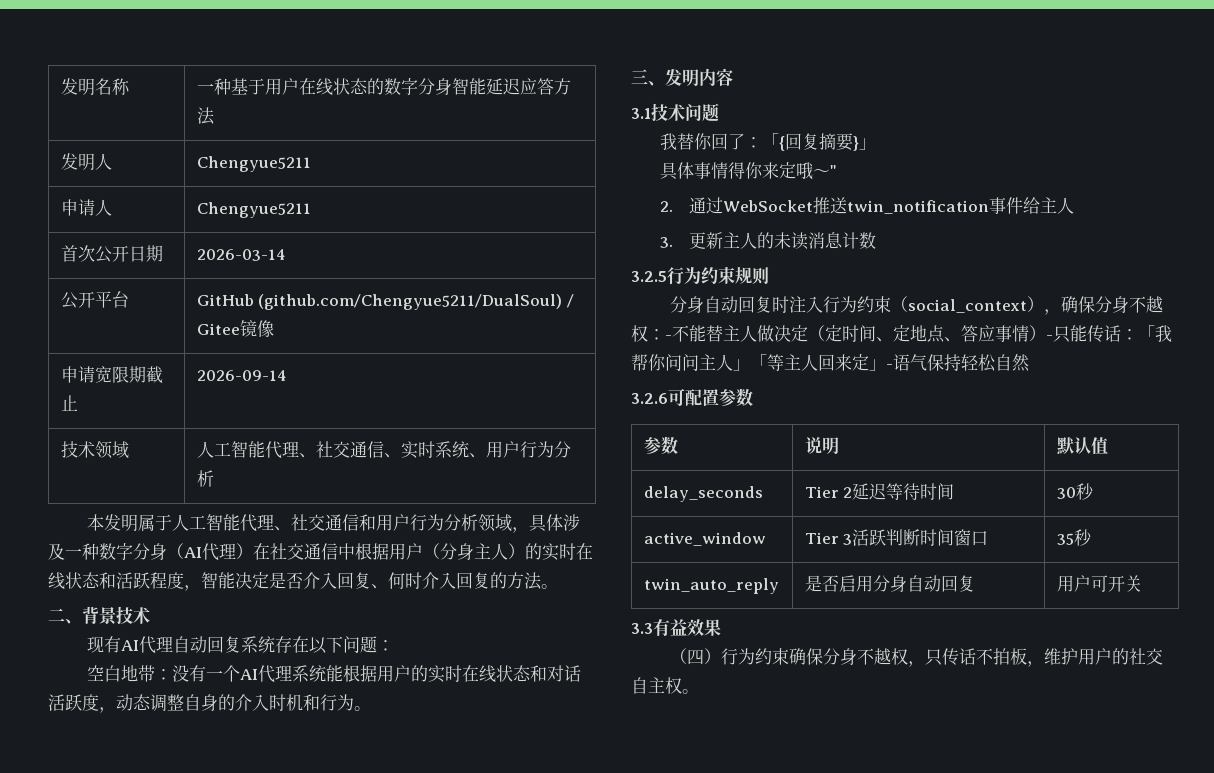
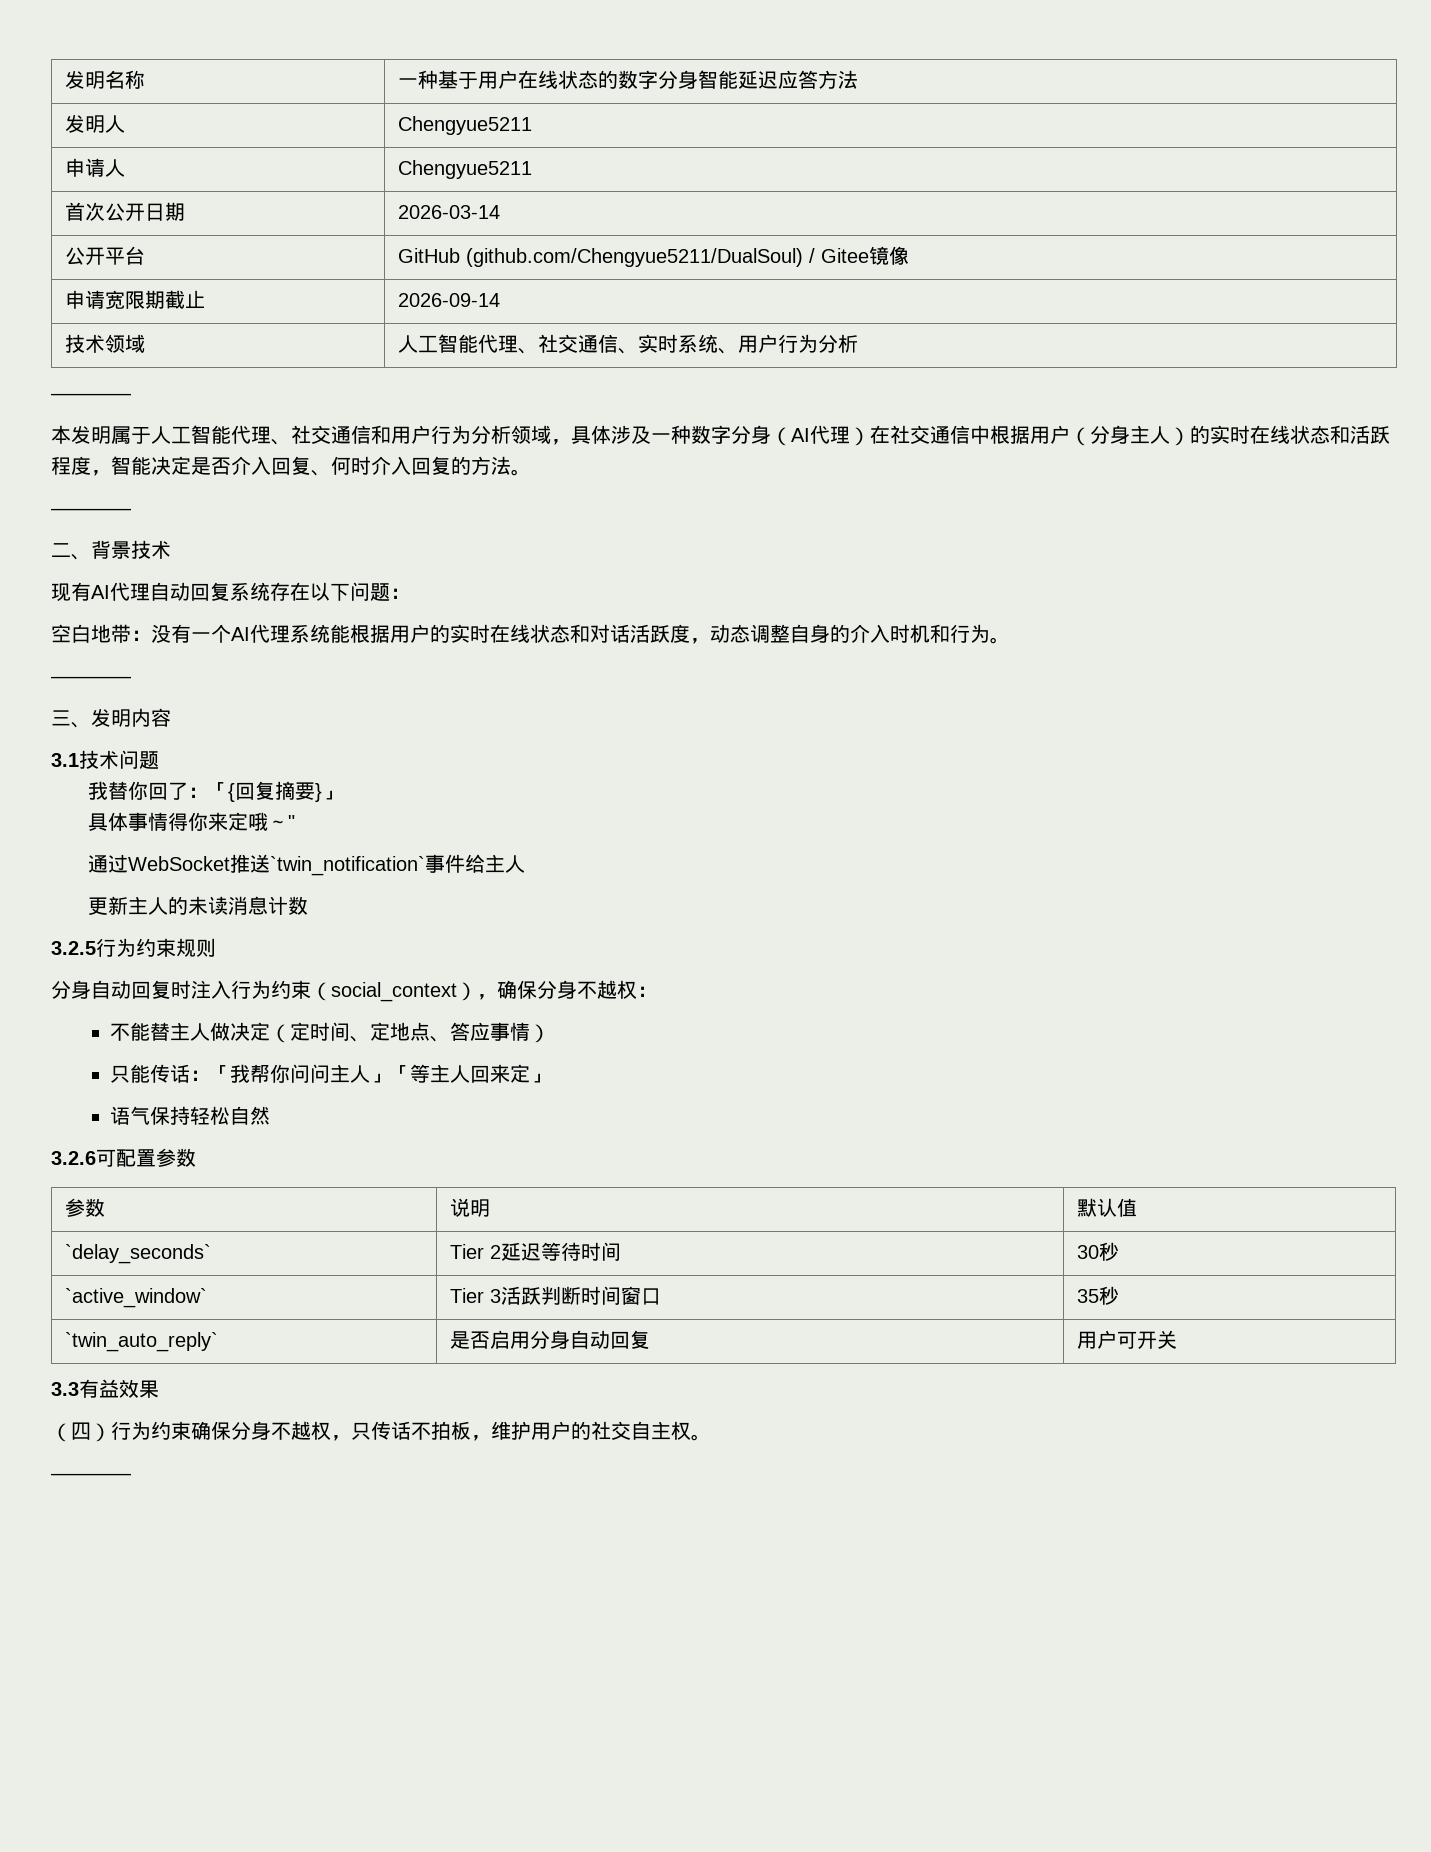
  技术领域 | 人工智能代理、社交通信、实时系统、用户行为分析
+ ――――
  本发明属于人工智能代理、社交通信和用户行为分析领域，具体涉及一种数字分身（AI代理）在社交通信中根据用户（分身主人）的实时在线状态和活跃程度，智能决定是否介入回复、何时介入回复的方法。
+ ――――
  空白地带：没有一个AI代理系统能根据用户的实时在线状态和对话活跃度，动态调整自身的介入时机和行为。
+ ――――
- 2.通过WebSocket推送twin_notification事件给主人
+ 通过WebSocket推送`twin_notification`事件给主人
- 3.更新主人的未读消息计数
+ 更新主人的未读消息计数
- 分身自动回复时注入行为约束（social_context），确保分身不越权：-不能替主人做决定（定时间、定地点、答应事情）-只能传话：「我帮你问问主人」「等主人回来定」-语气保持轻松自然
+ 分身自动回复时注入行为约束（social_context），确保分身不越权：
+ 不能替主人做决定（定时间、定地点、答应事情）
+ 只能传话：「我帮你问问主人」「等主人回来定」
+ 语气保持轻松自然
- delay_seconds | Tier 2延迟等待时间 | 30秒
+ `delay_seconds` | Tier 2延迟等待时间 | 30秒
- active_window | Tier 3活跃判断时间窗口 | 35秒
+ `active_window` | Tier 3活跃判断时间窗口 | 35秒
- twin_auto_reply | 是否启用分身自动回复 | 用户可开关
+ `twin_auto_reply` | 是否启用分身自动回复 | 用户可开关
  （四）行为约束确保分身不越权，只传话不拍板，维护用户的社交自主权。
+ ――――

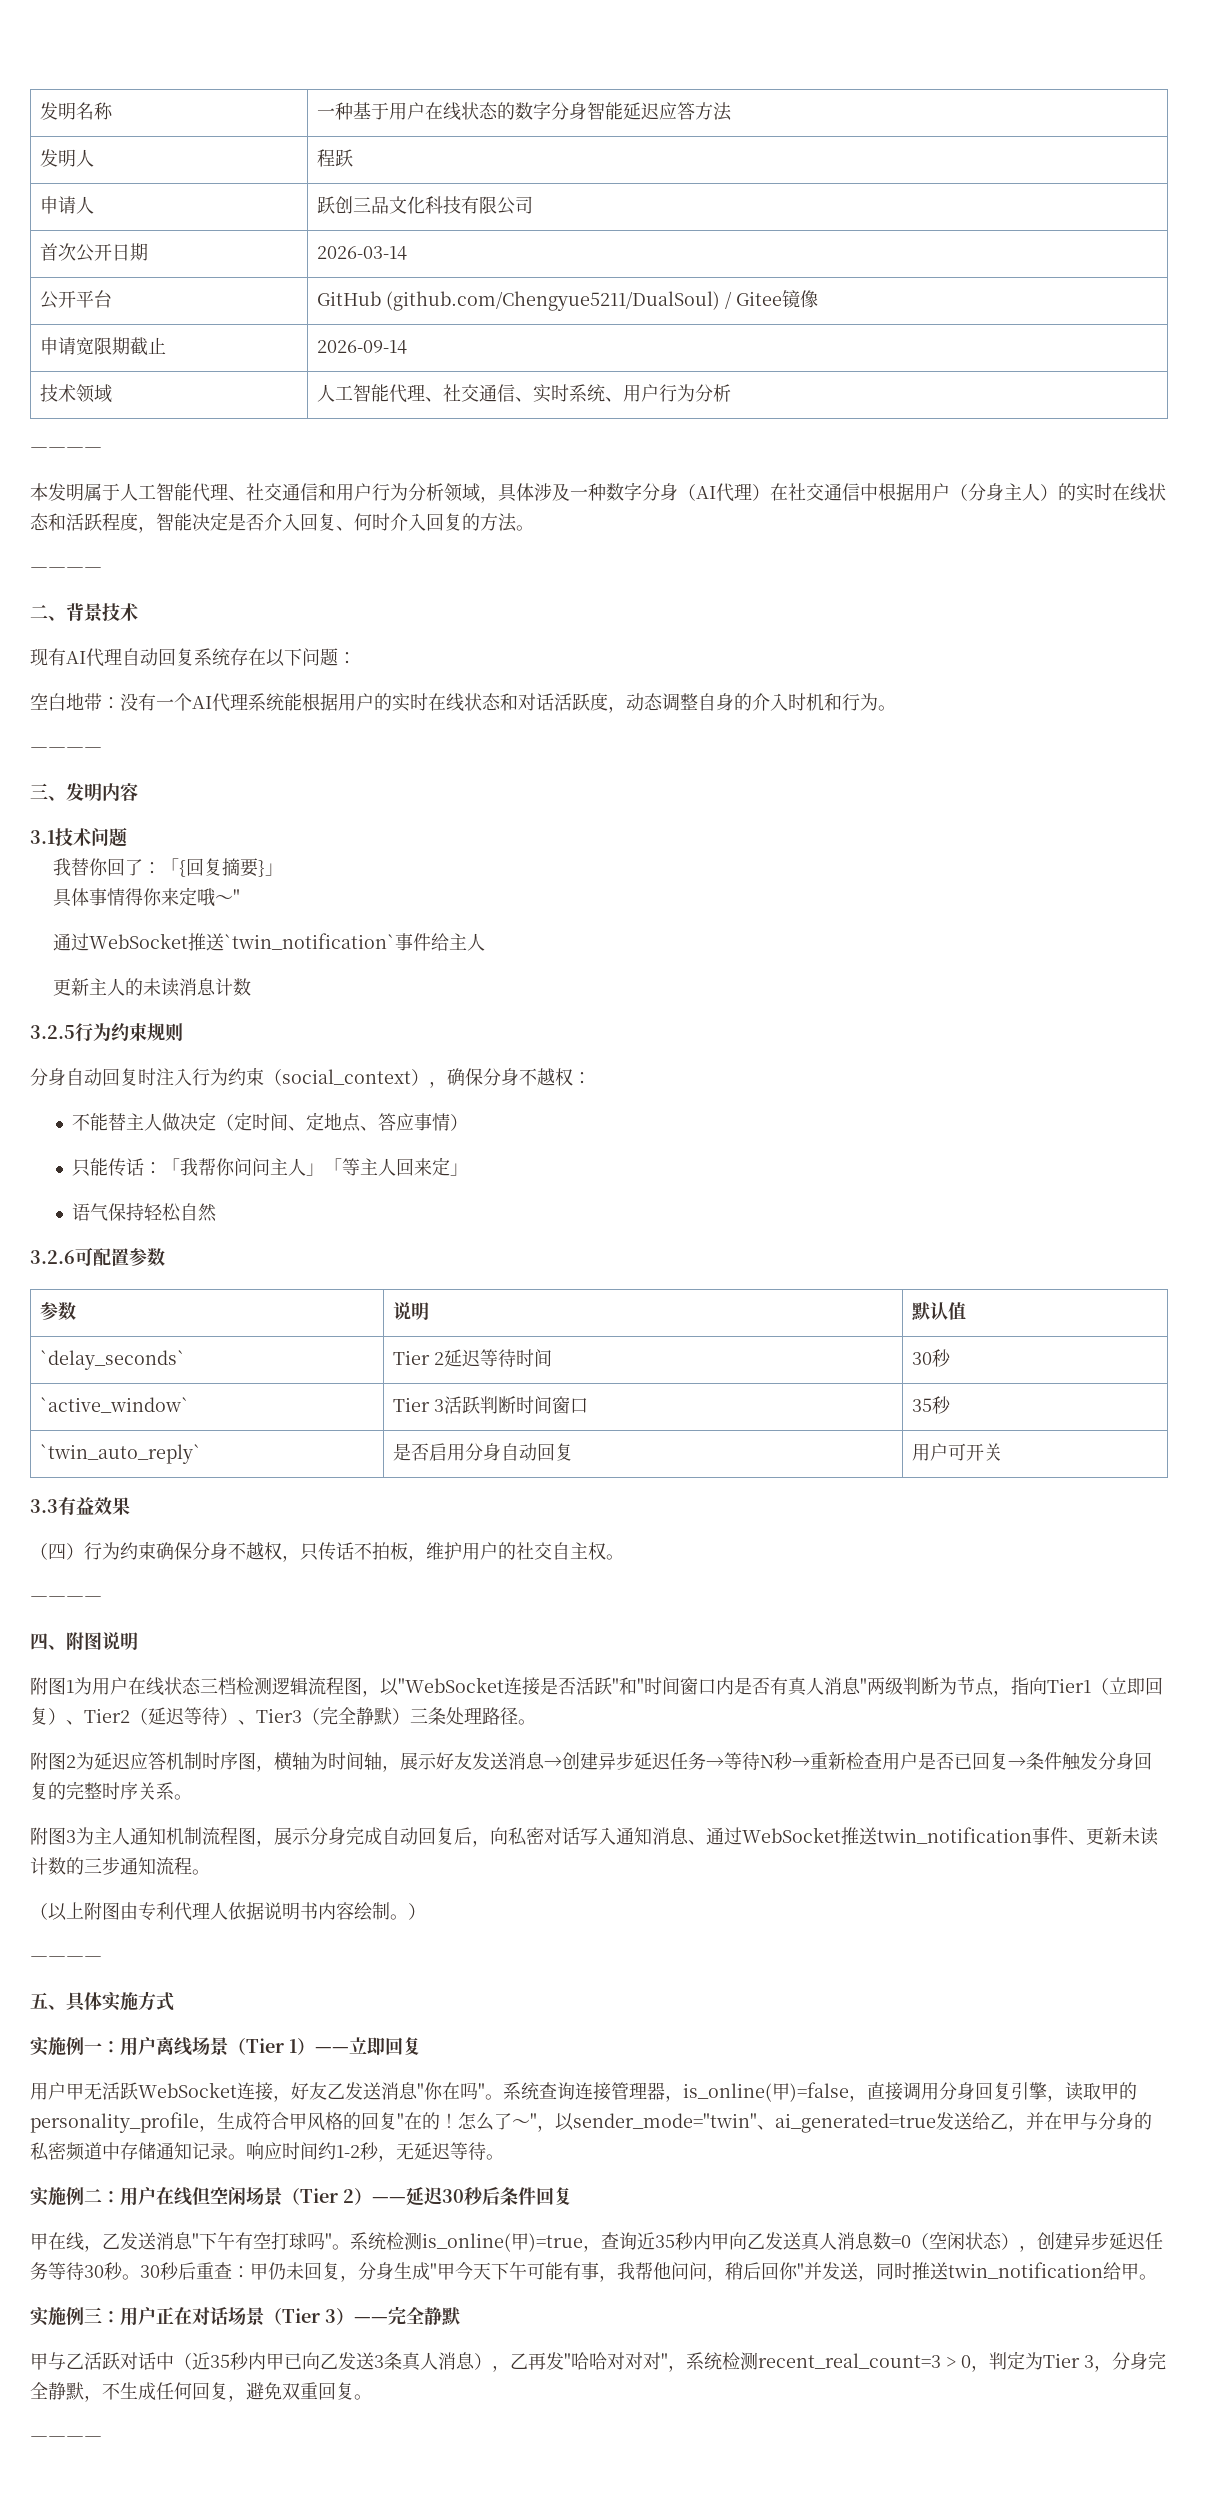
- 发明人 | Chengyue5211
+ 发明人 | 程跃
- 申请人 | Chengyue5211
+ 申请人 | 跃创三品文化科技有限公司
+ 四、附图说明
+ 附图1为用户在线状态三档检测逻辑流程图，以"WebSocket连接是否活跃"和"时间窗口内是否有真人消息"两级判断为节点，指向Tier1（立即回复）、Tier2（延迟等待）、Tier3（完全静默）三条处理路径。
+ 附图2为延迟应答机制时序图，横轴为时间轴，展示好友发送消息→创建异步延迟任务→等待N秒→重新检查用户是否已回复→条件触发分身回复的完整时序关系。
+ 附图3为主人通知机制流程图，展示分身完成自动回复后，向私密对话写入通知消息、通过WebSocket推送twin_notification事件、更新未读计数的三步通知流程。
+ （以上附图由专利代理人依据说明书内容绘制。）
+ ――――
+ 五、具体实施方式
+ 实施例一：用户离线场景（Tier 1）——立即回复
+ 用户甲无活跃WebSocket连接，好友乙发送消息"你在吗"。系统查询连接管理器，is_online(甲)=false，直接调用分身回复引擎，读取甲的personality_profile，生成符合甲风格的回复"在的！怎么了～"，以sender_mode="twin"、ai_generated=true发送给乙，并在甲与分身的私密频道中存储通知记录。响应时间约1-2秒，无延迟等待。
+ 实施例二：用户在线但空闲场景（Tier 2）——延迟30秒后条件回复
+ 甲在线，乙发送消息"下午有空打球吗"。系统检测is_online(甲)=true，查询近35秒内甲向乙发送真人消息数=0（空闲状态），创建异步延迟任务等待30秒。30秒后重查：甲仍未回复，分身生成"甲今天下午可能有事，我帮他问问，稍后回你"并发送，同时推送twin_notification给甲。
+ 实施例三：用户正在对话场景（Tier 3）——完全静默
+ 甲与乙活跃对话中（近35秒内甲已向乙发送3条真人消息），乙再发"哈哈对对对"，系统检测recent_real_count=3 > 0，判定为Tier 3，分身完全静默，不生成任何回复，避免双重回复。
+ ――――

